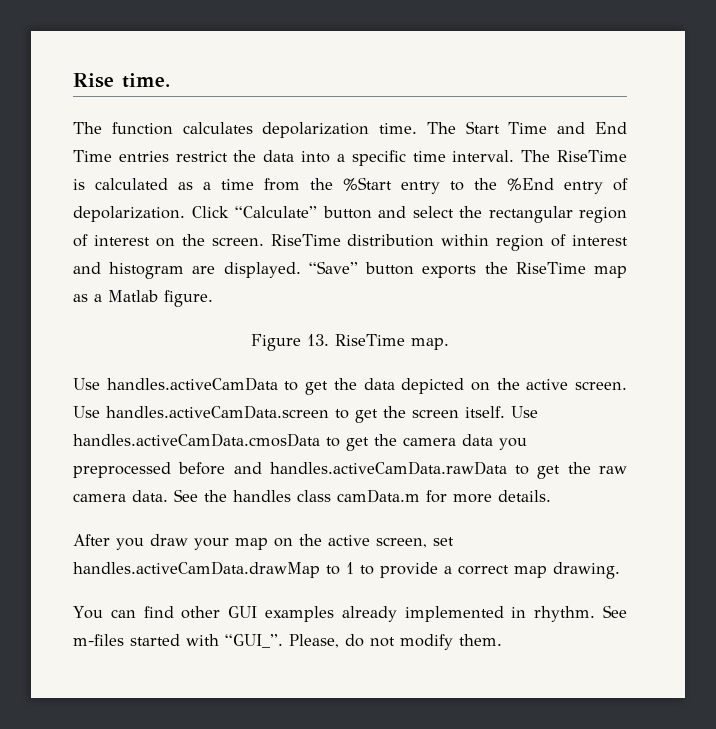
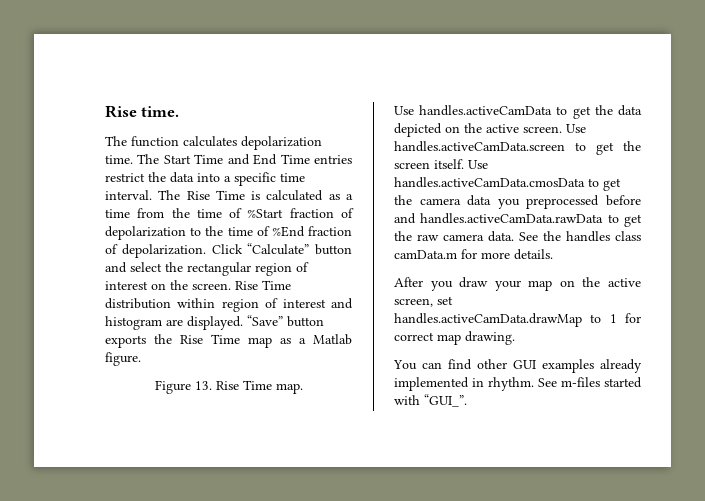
- The RiseTime is calculated as a time from the %Start entry to the %End entry of depolarization.
+ The Rise Time is calculated as a time from the time of %Start fraction of depolarization to the time of %End fraction of depolarization.
- RiseTime distribution within region of interest and histogram are displayed.
+ Rise Time distribution within region of interest and histogram are displayed.
- “Save” button exports the RiseTime map as a Matlab figure.
+ “Save” button exports the Rise Time map as a Matlab figure.
- Figure 13. RiseTime map.
+ Figure 13. Rise Time map.
- After you draw your map on the active screen, set handles.activeCamData.drawMap to 1 to provide a correct map drawing.
+ After you draw your map on the active screen, set handles.activeCamData.drawMap to 1 for correct map drawing.
- Please, do not modify them.

